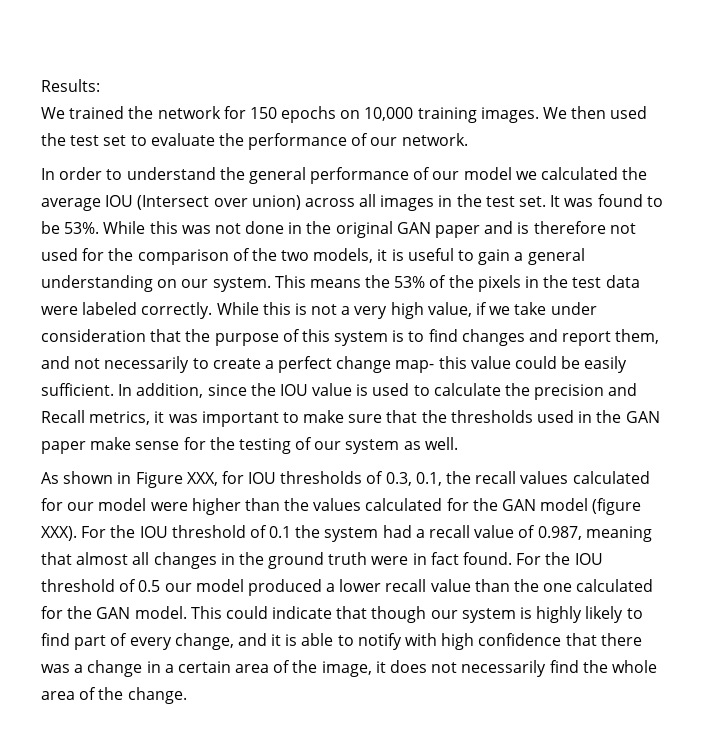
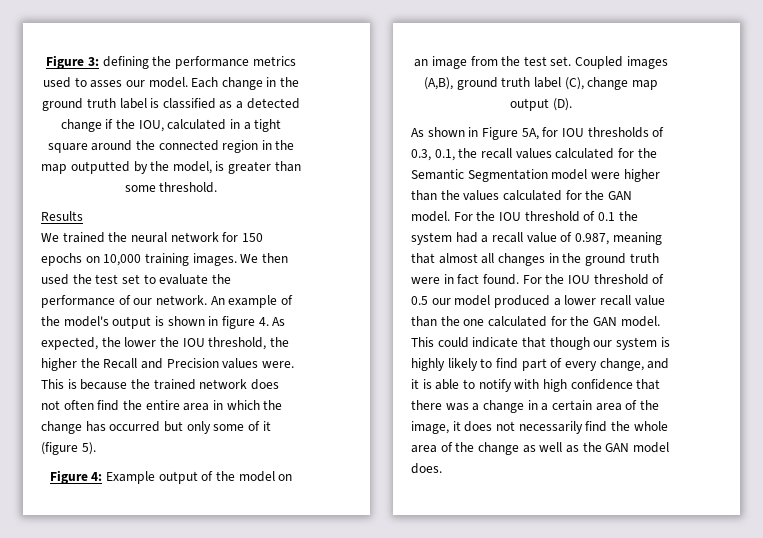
- Results:
+ Figure 3: defining the performance metrics used to asses our model. Each change in the ground truth label is classified as a detected change if the IOU, calculated in a tight square around the connected region in the map outputted by the model, is greater than some threshold.
+ Results
- We trained the network for 150 epochs on 10,000 training images.
+ We trained the neural network for 150 epochs on 10,000 training images.
- We then used the test set to evaluate the performance of our network.
- In order to understand the general performance of our model we calculated the average IOU (Intersect over union) across all images in the test set. It was found to be 53%. While this was not done in the original GAN paper and is therefore not used for the comparison of the two models, it is useful to gain a general understanding on our system. This means the 53% of the pixels in the test data were labeled correctly. While this is not a very high value, if we take under consideration that the purpose of this system is to find changes and report them, and not necessarily to create a perfect change map- this value could be easily sufficient. In addition, since the IOU value is used to calculate the precision and Recall metrics, it was important to make sure that the thresholds used in the GAN paper make sense for the testing of our system as well.
+ We then used the test set to evaluate the performance of our network. An example of the model's output is shown in figure 4. As expected, the lower the IOU threshold, the higher the Recall and Precision values were. This is because the trained network does not often find the entire area in which the change has occurred but only some of it (figure 5).
+ Figure 4: Example output of the model on an image from the test set. Coupled images (A,B), ground truth label (C), change map output (D).
- As shown in Figure XXX, for IOU thresholds of 0.3, 0.1, the recall values calculated for our model were higher than the values calculated for the GAN model (figure XXX).
+ As shown in Figure 5A, for IOU thresholds of 0.3, 0.1, the recall values calculated for the Semantic Segmentation model were higher than the values calculated for the GAN model.
- This could indicate that though our system is highly likely to find part of every change, and it is able to notify with high confidence that there was a change in a certain area of the image, it does not necessarily find the whole area of the change.
+ This could indicate that though our system is highly likely to find part of every change, and it is able to notify with high confidence that there was a change in a certain area of the image, it does not necessarily find the whole area of the change as well as the GAN model does.

